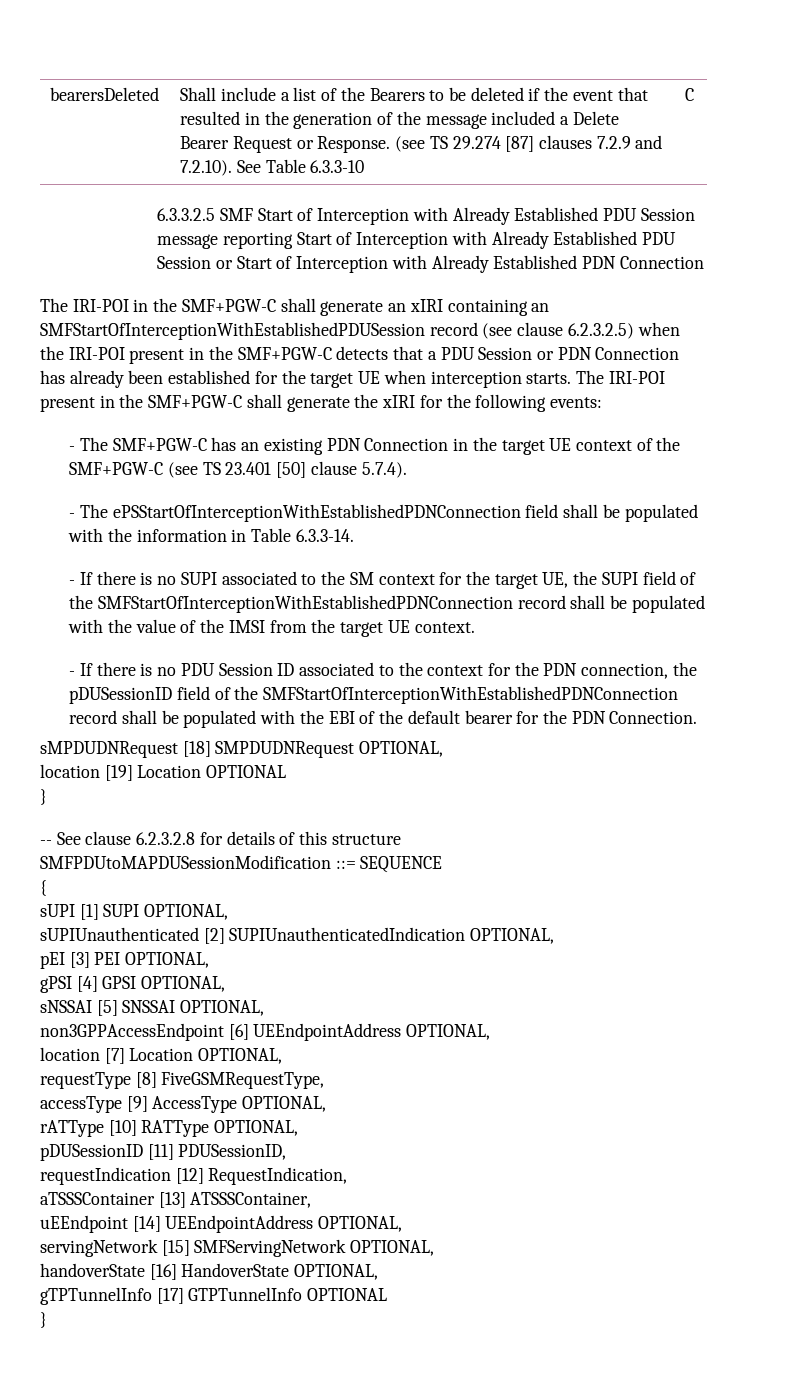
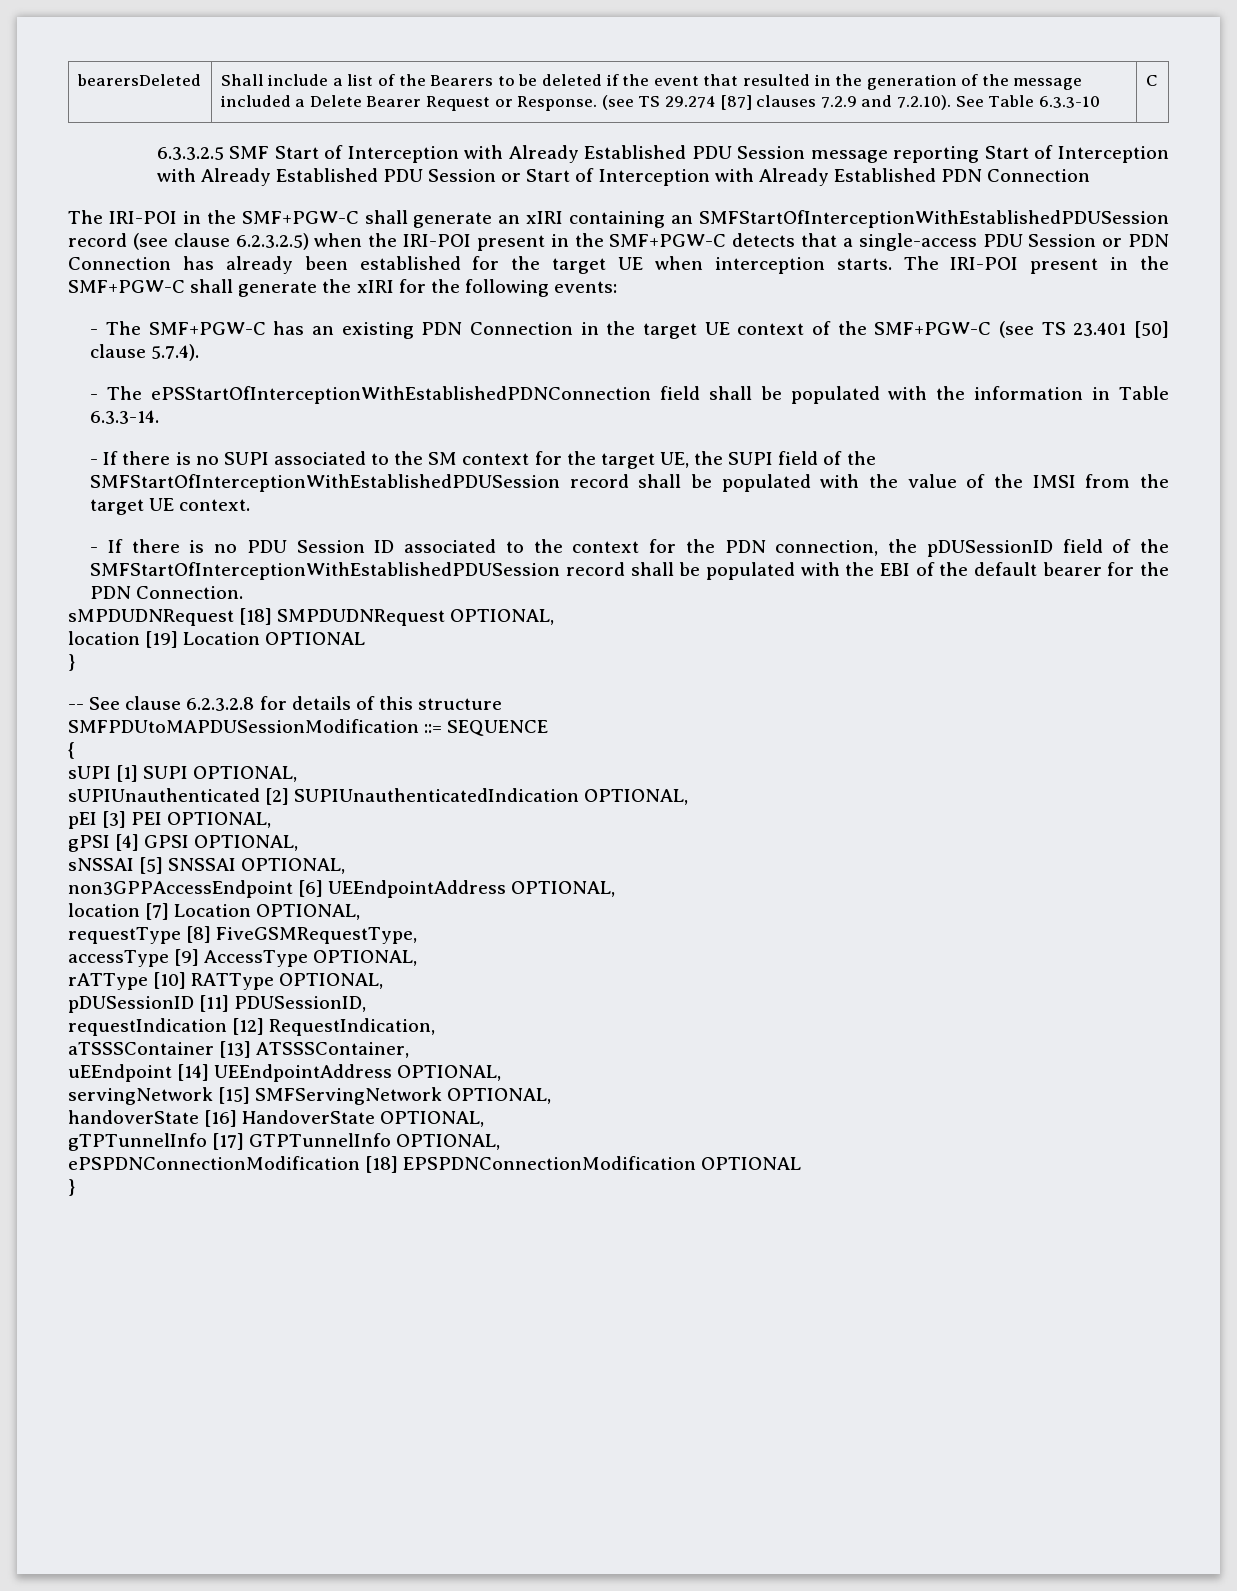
- The IRI-POI in the SMF+PGW-C shall generate an xIRI containing an SMFStartOfInterceptionWithEstablishedPDUSession record (see clause 6.2.3.2.5) when the IRI-POI present in the SMF+PGW-C detects that a PDU Session or PDN Connection has already been established for the target UE when interception starts.
+ The IRI-POI in the SMF+PGW-C shall generate an xIRI containing an SMFStartOfInterceptionWithEstablishedPDUSession record (see clause 6.2.3.2.5) when the IRI-POI present in the SMF+PGW-C detects that a single-access PDU Session or PDN Connection has already been established for the target UE when interception starts.
- - If there is no SUPI associated to the SM context for the target UE, the SUPI field of the SMFStartOfInterceptionWithEstablishedPDNConnection record shall be populated with the value of the IMSI from the target UE context.
+ - If there is no SUPI associated to the SM context for the target UE, the SUPI field of the SMFStartOfInterceptionWithEstablishedPDUSession record shall be populated with the value of the IMSI from the target UE context.
- - If there is no PDU Session ID associated to the context for the PDN connection, the pDUSessionID field of the SMFStartOfInterceptionWithEstablishedPDNConnection record shall be populated with the EBI of the default bearer for the PDN Connection.
+ - If there is no PDU Session ID associated to the context for the PDN connection, the pDUSessionID field of the SMFStartOfInterceptionWithEstablishedPDUSession record shall be populated with the EBI of the default bearer for the PDN Connection.
- gTPTunnelInfo [17] GTPTunnelInfo OPTIONAL
+ gTPTunnelInfo [17] GTPTunnelInfo OPTIONAL,
+ ePSPDNConnectionModification [18] EPSPDNConnectionModification OPTIONAL

